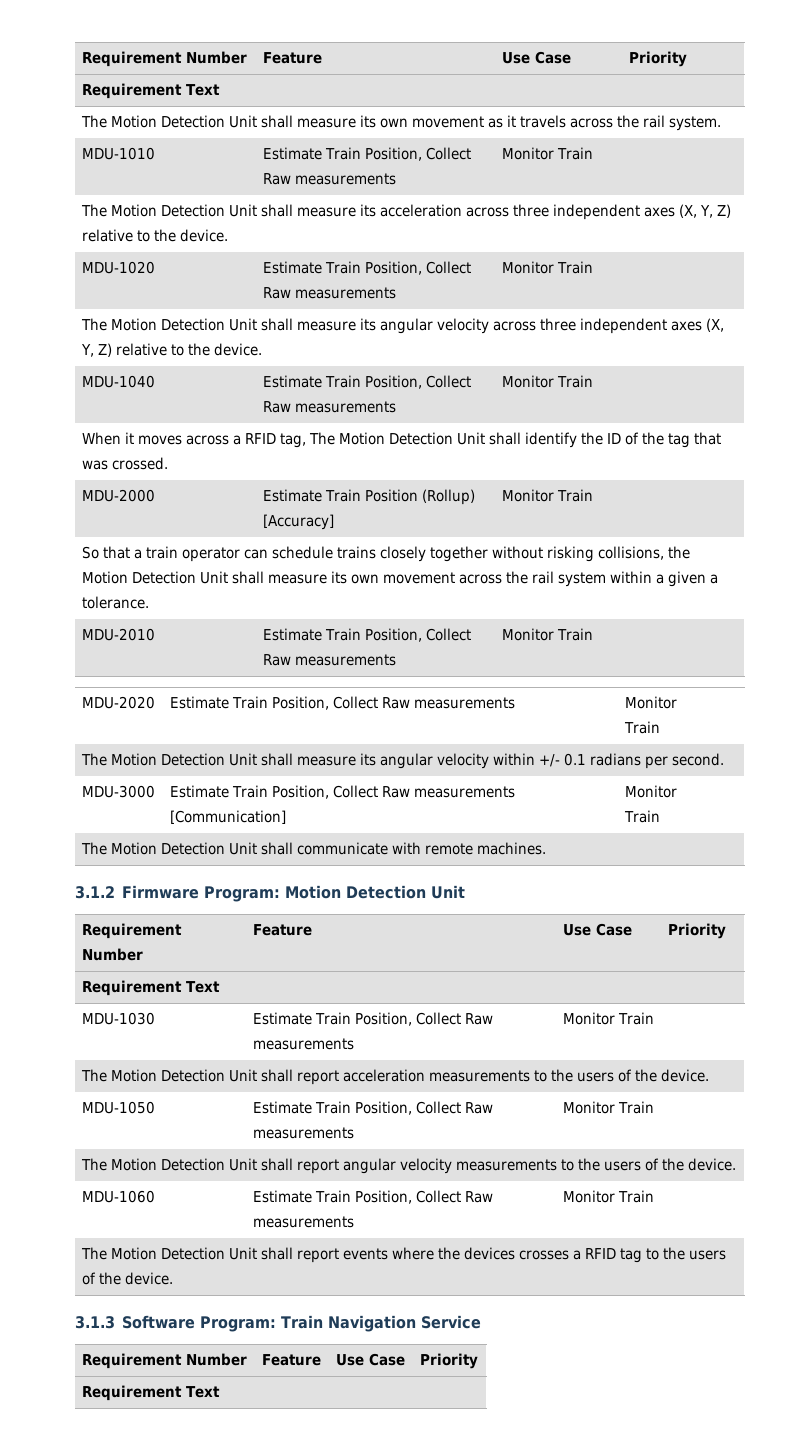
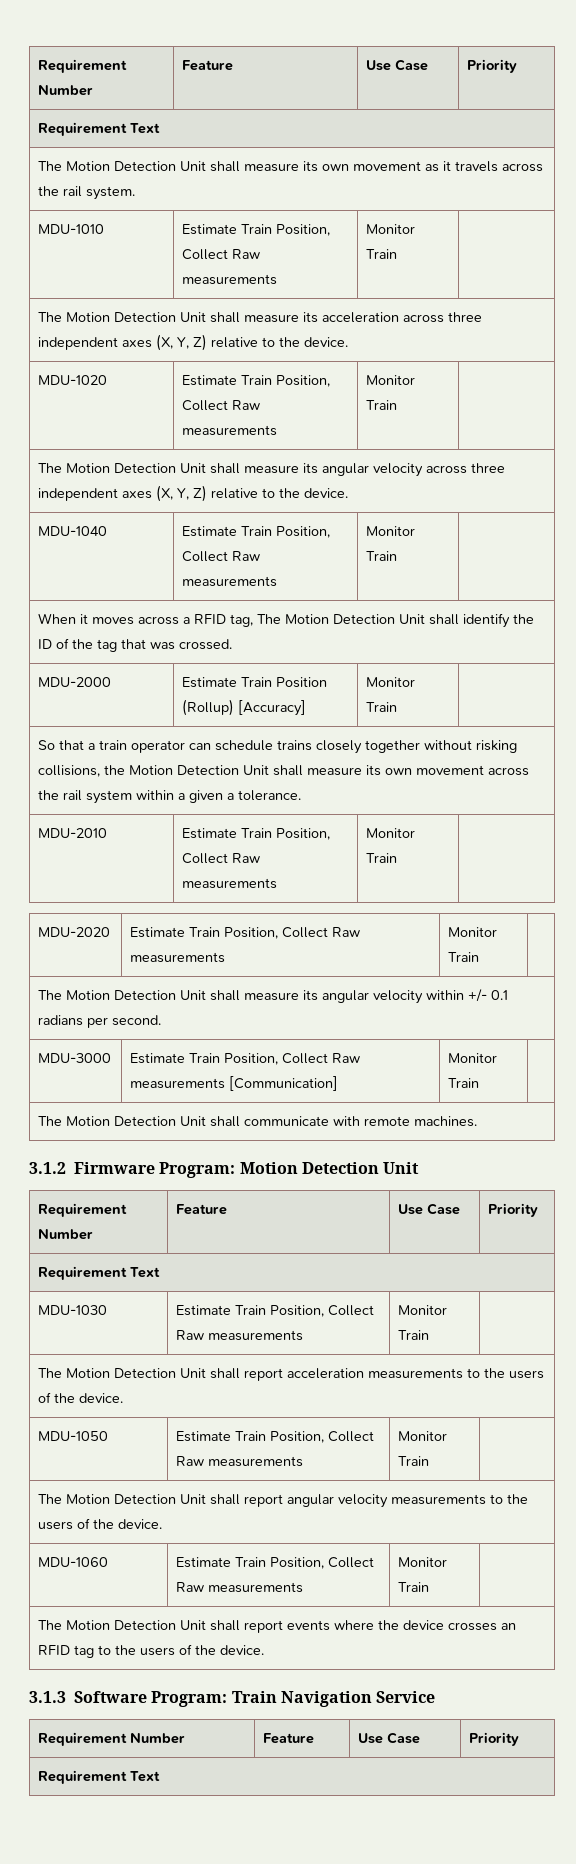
- The Motion Detection Unit shall report events where the devices crosses a RFID tag to the users of the device.
+ The Motion Detection Unit shall report events where the device crosses an RFID tag to the users of the device.

